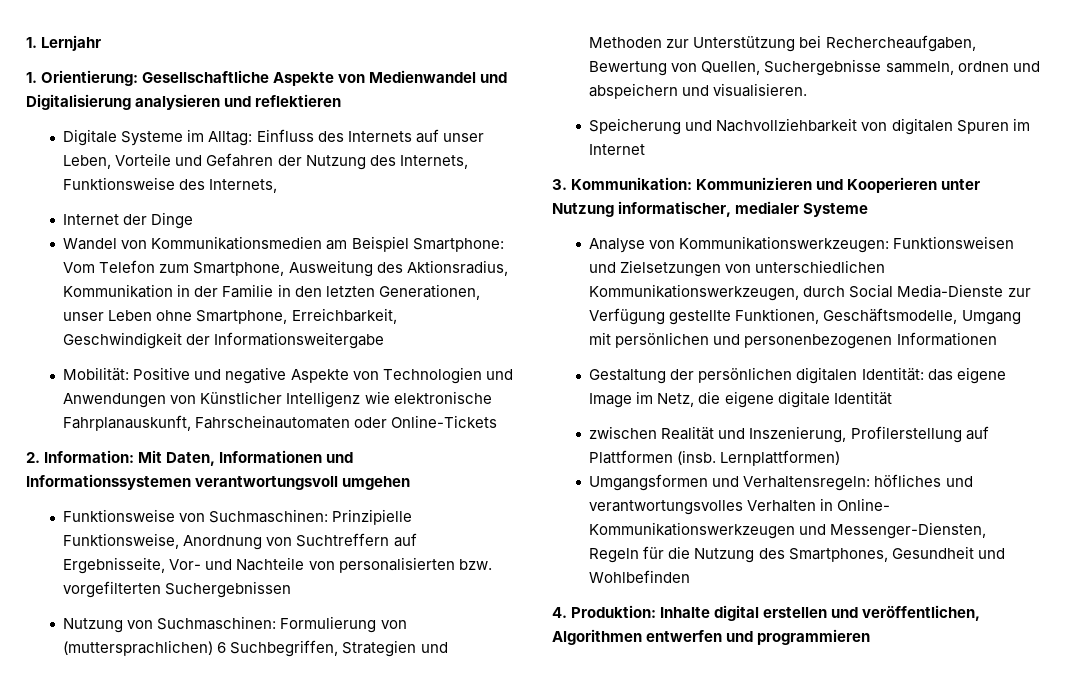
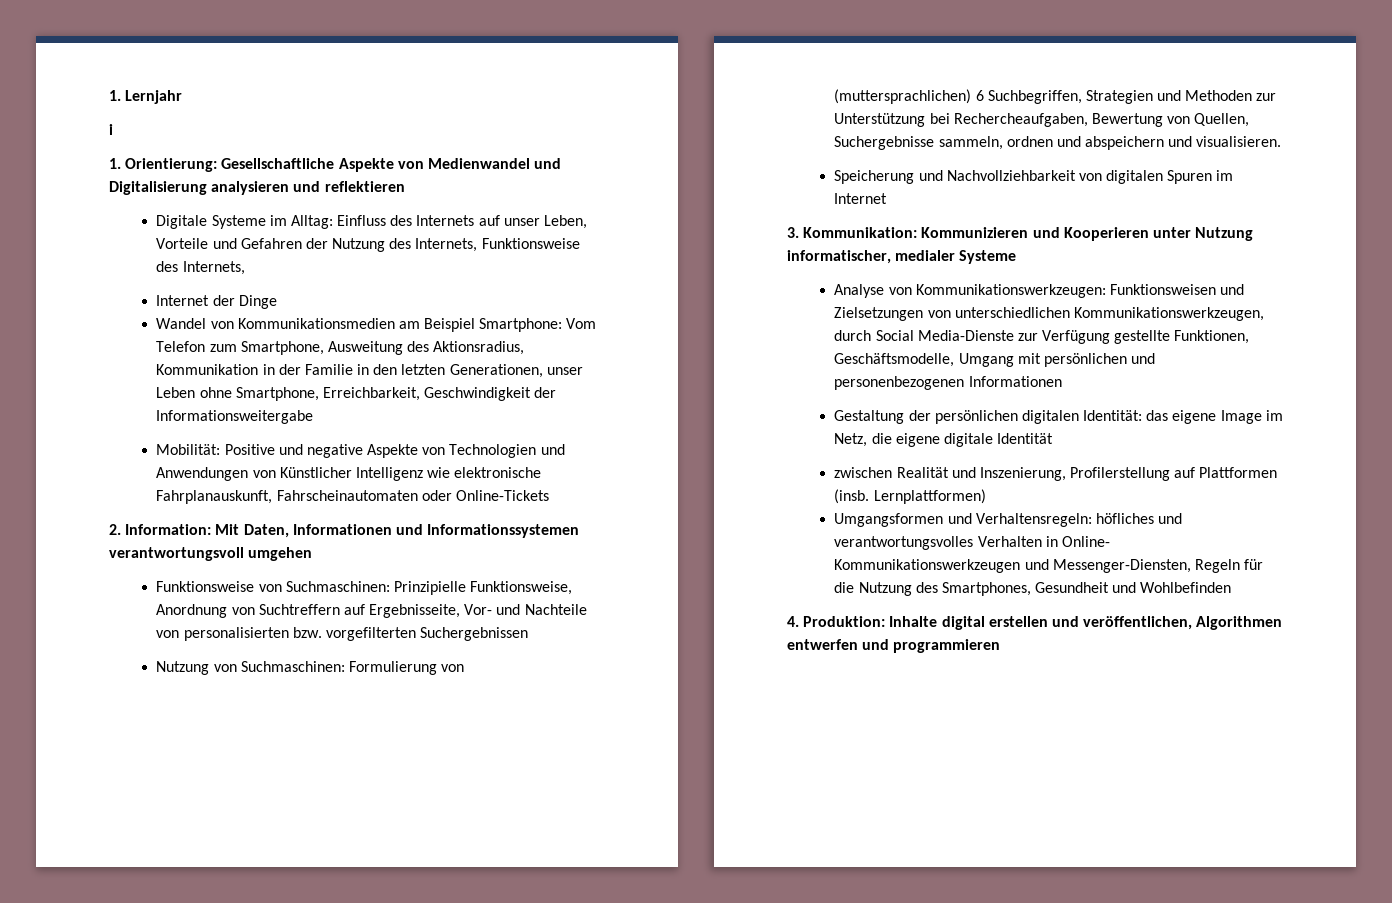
+ i

